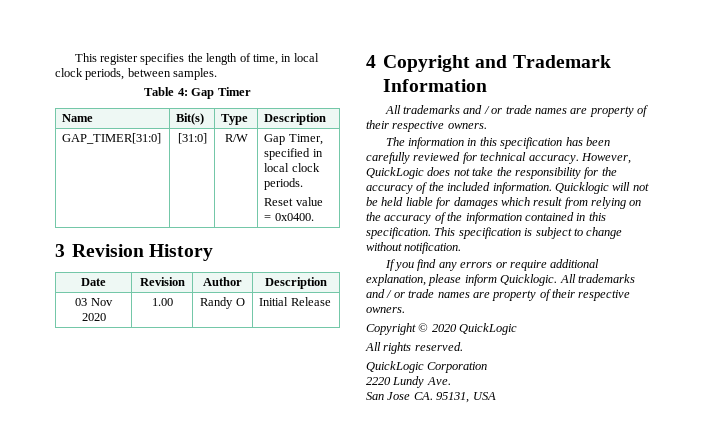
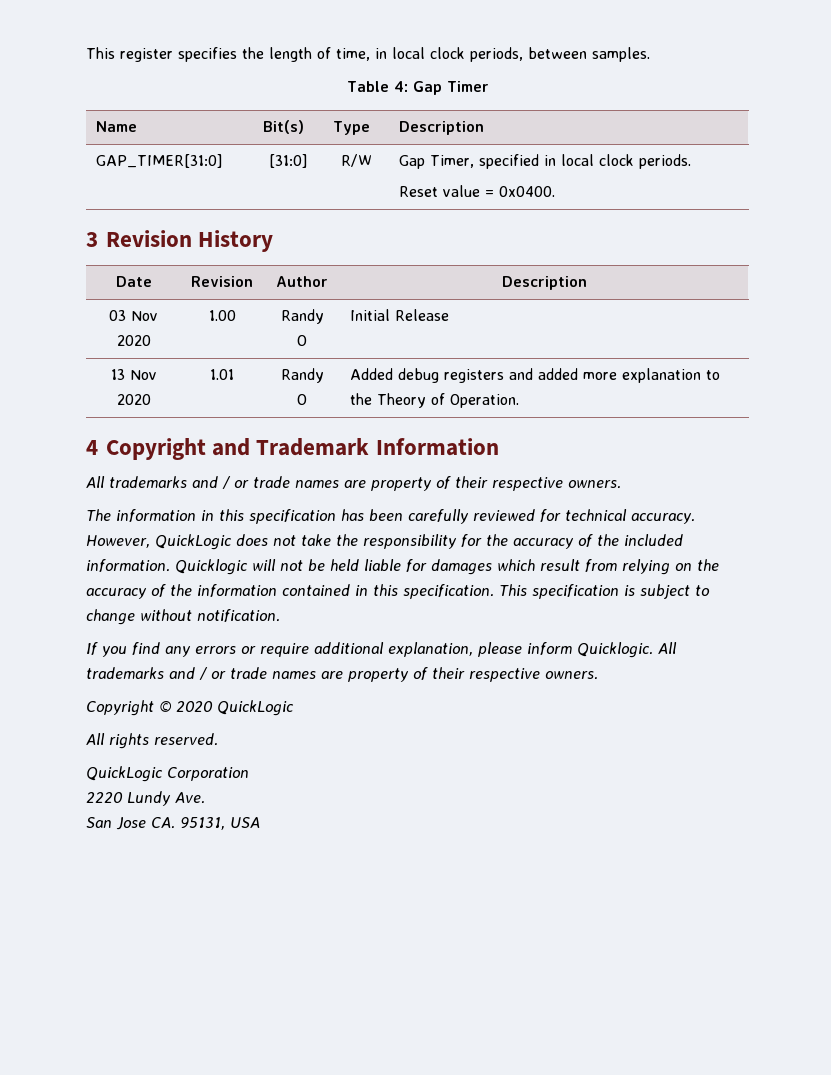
+ 13 Nov 2020 | 1.01 | Randy O | Added debug registers and added more explanation to the Theory of Operation.

